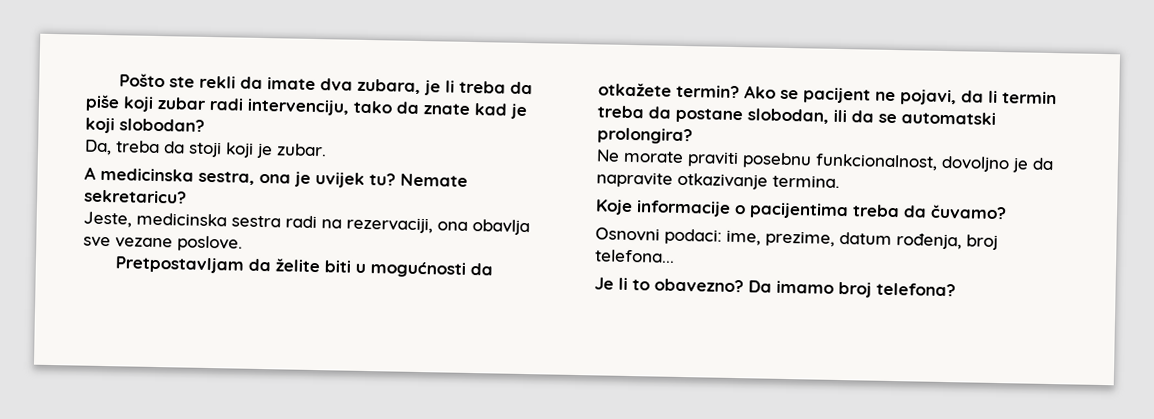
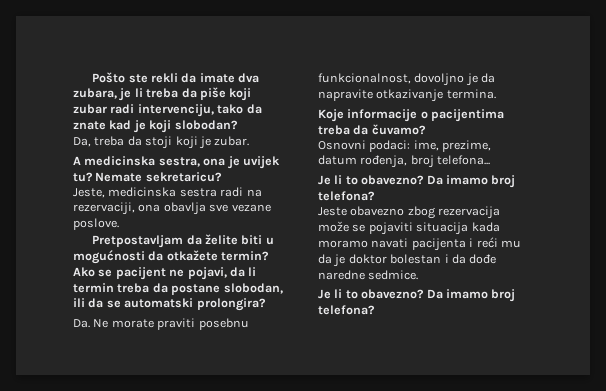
- Ne morate praviti posebnu funkcionalnost, dovoljno je da napravite otkazivanje termina.
+ Da. Ne morate praviti posebnu funkcionalnost, dovoljno je da napravite otkazivanje termina.
+ Jeste obavezno zbog rezervacija može se pojaviti situacija kada moramo navati pacijenta i reći mu da je doktor bolestan i da dođe naredne sedmice.
+ Je li to obavezno? Da imamo broj telefona?

